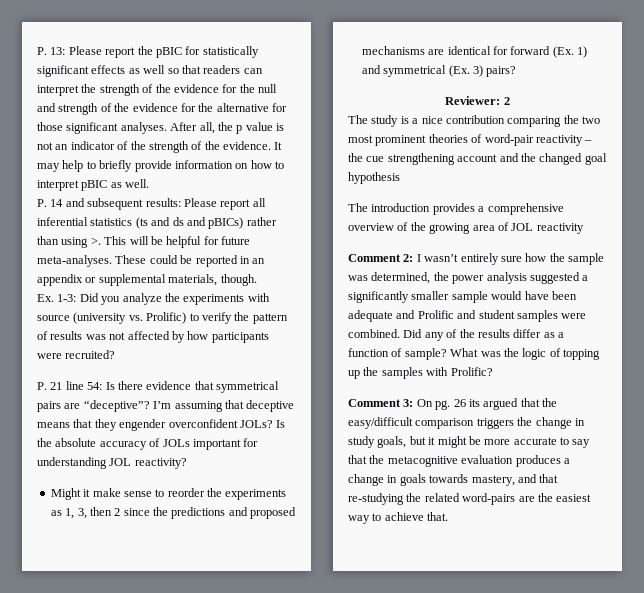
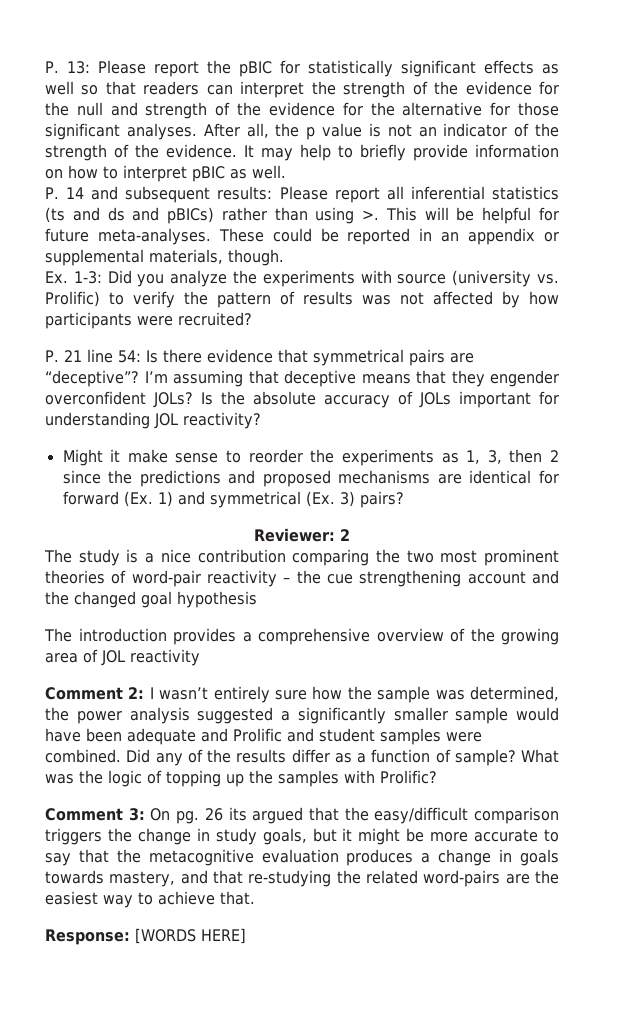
+ Response: [WORDS HERE]

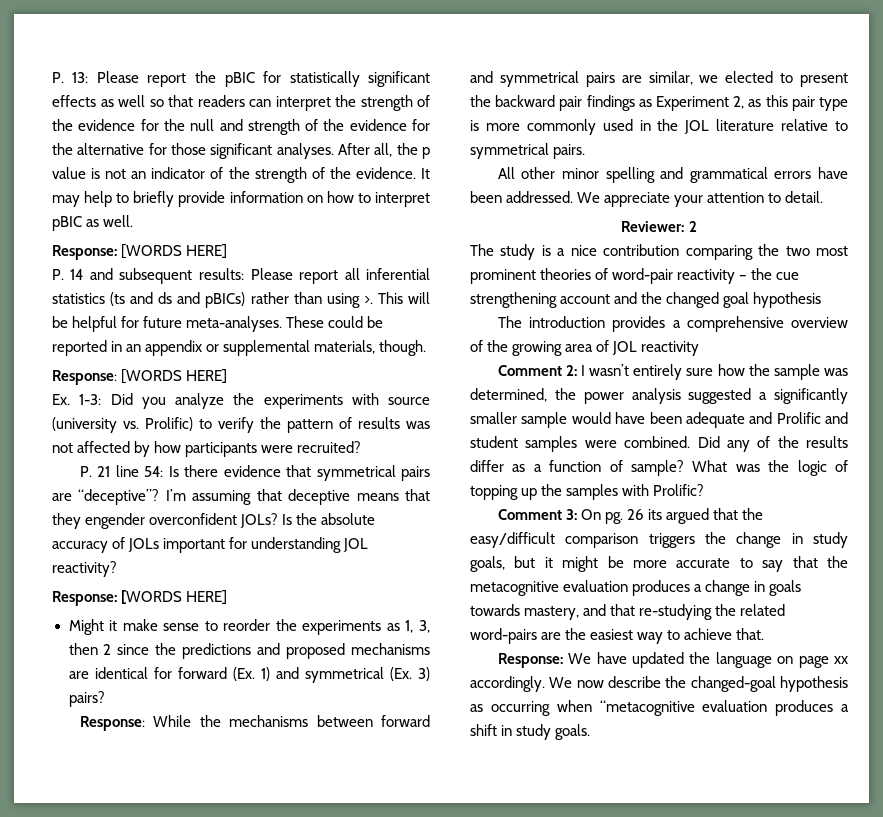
  It may help to briefly provide information on how to interpret pBIC as well.
+ Response: [WORDS HERE]
  These could be reported in an appendix or supplemental materials, though.
+ Response: [WORDS HERE]
  Is the absolute accuracy of JOLs important for understanding JOL reactivity?
+ Response: [WORDS HERE]
+ Response: While the mechanisms between forward and symmetrical pairs are similar, we elected to present the backward pair findings as Experiment 2, as this pair type is more commonly used in the JOL literature relative to symmetrical pairs.
+ All other minor spelling and grammatical errors have been addressed. We appreciate your attention to detail.
- Response: [WORDS HERE]
+ Response: We have updated the language on page xx accordingly. We now describe the changed-goal hypothesis as occurring when “metacognitive evaluation produces a shift in study goals.

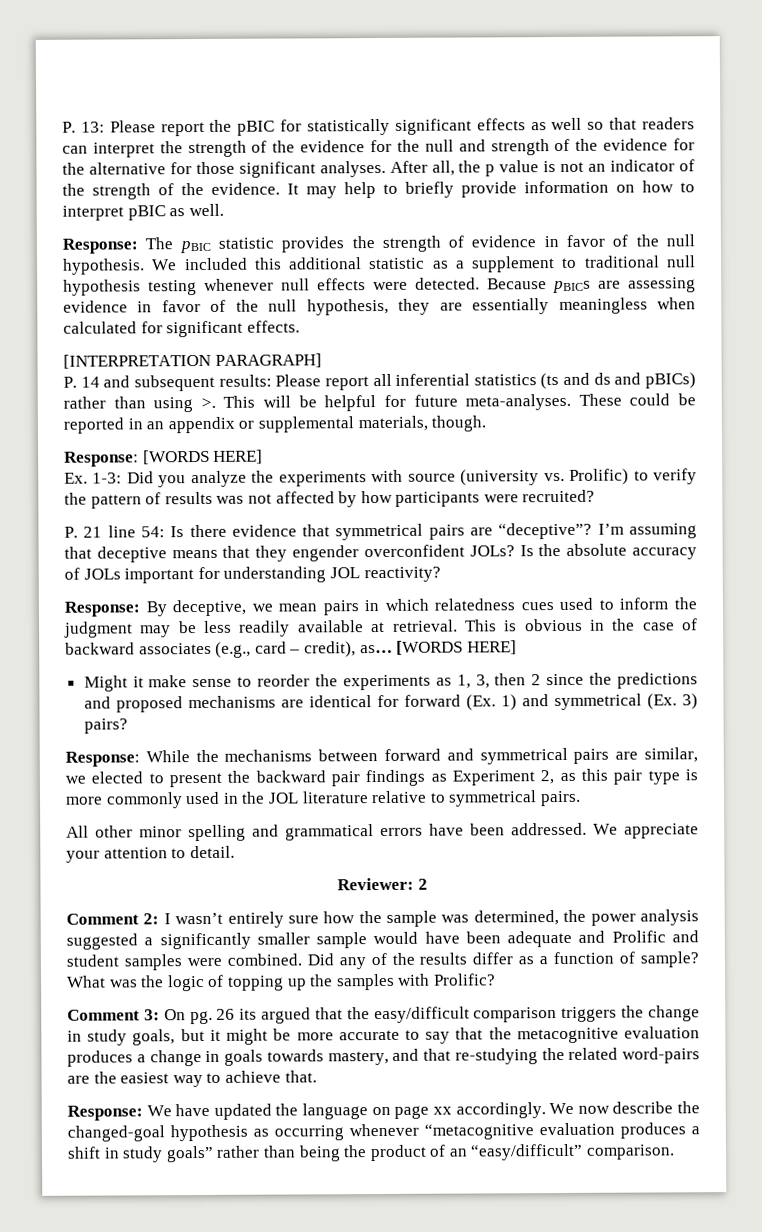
  It may help to briefly provide information on how to interpret pBIC as well.
- Response: [WORDS HERE]
+ Response: The pBIC statistic provides the strength of evidence in favor of the null hypothesis. We included this additional statistic as a supplement to traditional null hypothesis testing whenever null effects were detected. Because pBICs are assessing evidence in favor of the null hypothesis, they are essentially meaningless when calculated for significant effects.
+ [INTERPRETATION PARAGRAPH]
  Is the absolute accuracy of JOLs important for understanding JOL reactivity?
- Response: [WORDS HERE]
+ Response: By deceptive, we mean pairs in which relatedness cues used to inform the judgment may be less readily available at retrieval. This is obvious in the case of backward associates (e.g., card – credit), as… [WORDS HERE]
- The study is a nice contribution comparing the two most prominent theories of word-pair reactivity – the cue strengthening account and the changed goal hypothesis
- The introduction provides a comprehensive overview of the growing area of JOL reactivity
- We now describe the changed-goal hypothesis as occurring when “metacognitive evaluation produces a shift in study goals.
+ We now describe the changed-goal hypothesis as occurring whenever “metacognitive evaluation produces a shift in study goals” rather than being the product of an “easy/difficult” comparison.

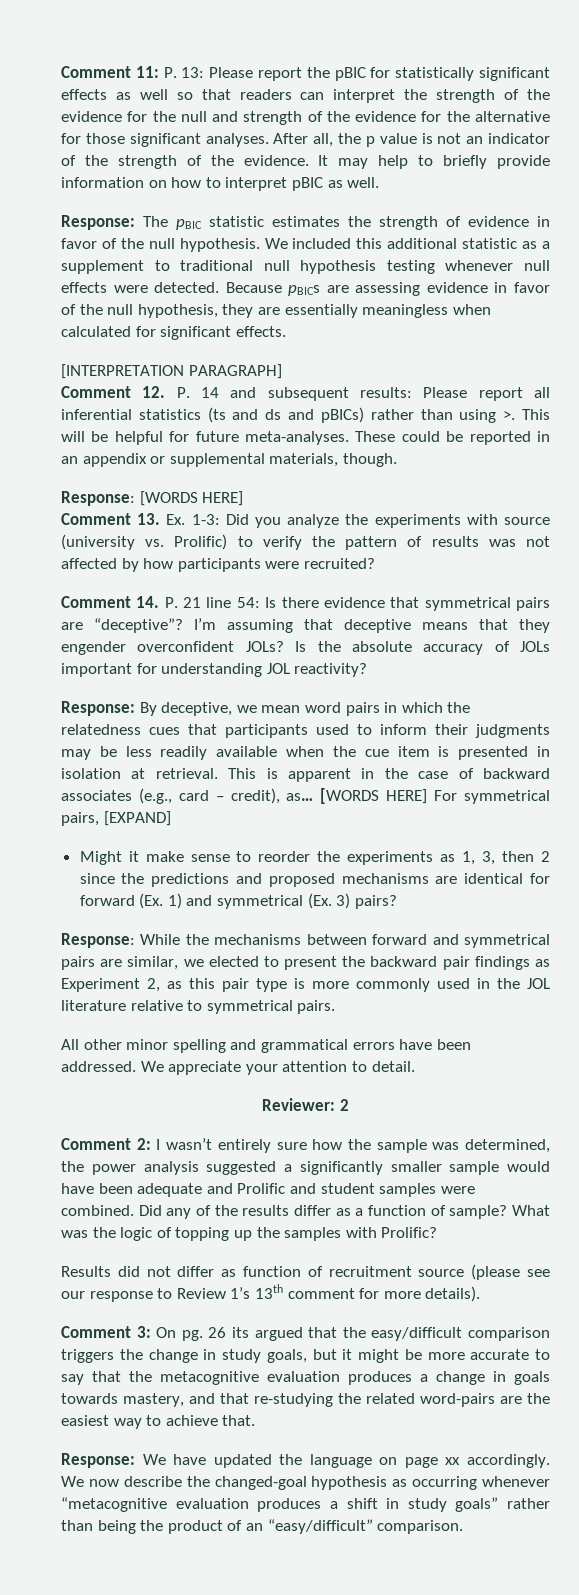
- P. 13: Please report the pBIC for statistically significant effects as well so that readers can interpret the strength of the evidence for the null and strength of the evidence for the alternative for those significant analyses.
+ Comment 11: P. 13: Please report the pBIC for statistically significant effects as well so that readers can interpret the strength of the evidence for the null and strength of the evidence for the alternative for those significant analyses.
- Response: The pBIC statistic provides the strength of evidence in favor of the null hypothesis.
+ Response: The pBIC statistic estimates the strength of evidence in favor of the null hypothesis.
- P. 14 and subsequent results: Please report all inferential statistics (ts and ds and pBICs) rather than using >.
+ Comment 12. P. 14 and subsequent results: Please report all inferential statistics (ts and ds and pBICs) rather than using >.
- Ex. 1-3: Did you analyze the experiments with source (university vs. Prolific) to verify the pattern of results was not affected by how participants were recruited?
+ Comment 13. Ex. 1-3: Did you analyze the experiments with source (university vs. Prolific) to verify the pattern of results was not affected by how participants were recruited?
- P. 21 line 54: Is there evidence that symmetrical pairs are “deceptive”?
+ Comment 14. P. 21 line 54: Is there evidence that symmetrical pairs are “deceptive”?
- Response: By deceptive, we mean pairs in which relatedness cues used to inform the judgment may be less readily available at retrieval.
+ Response: By deceptive, we mean word pairs in which the relatedness cues that participants used to inform their judgments may be less readily available when the cue item is presented in isolation at retrieval.
- This is obvious in the case of backward associates (e.g., card – credit), as… [WORDS HERE]
+ This is apparent in the case of backward associates (e.g., card – credit), as… [WORDS HERE] For symmetrical pairs, [EXPAND]
+ Results did not differ as function of recruitment source (please see our response to Review 1’s 13th comment for more details).

